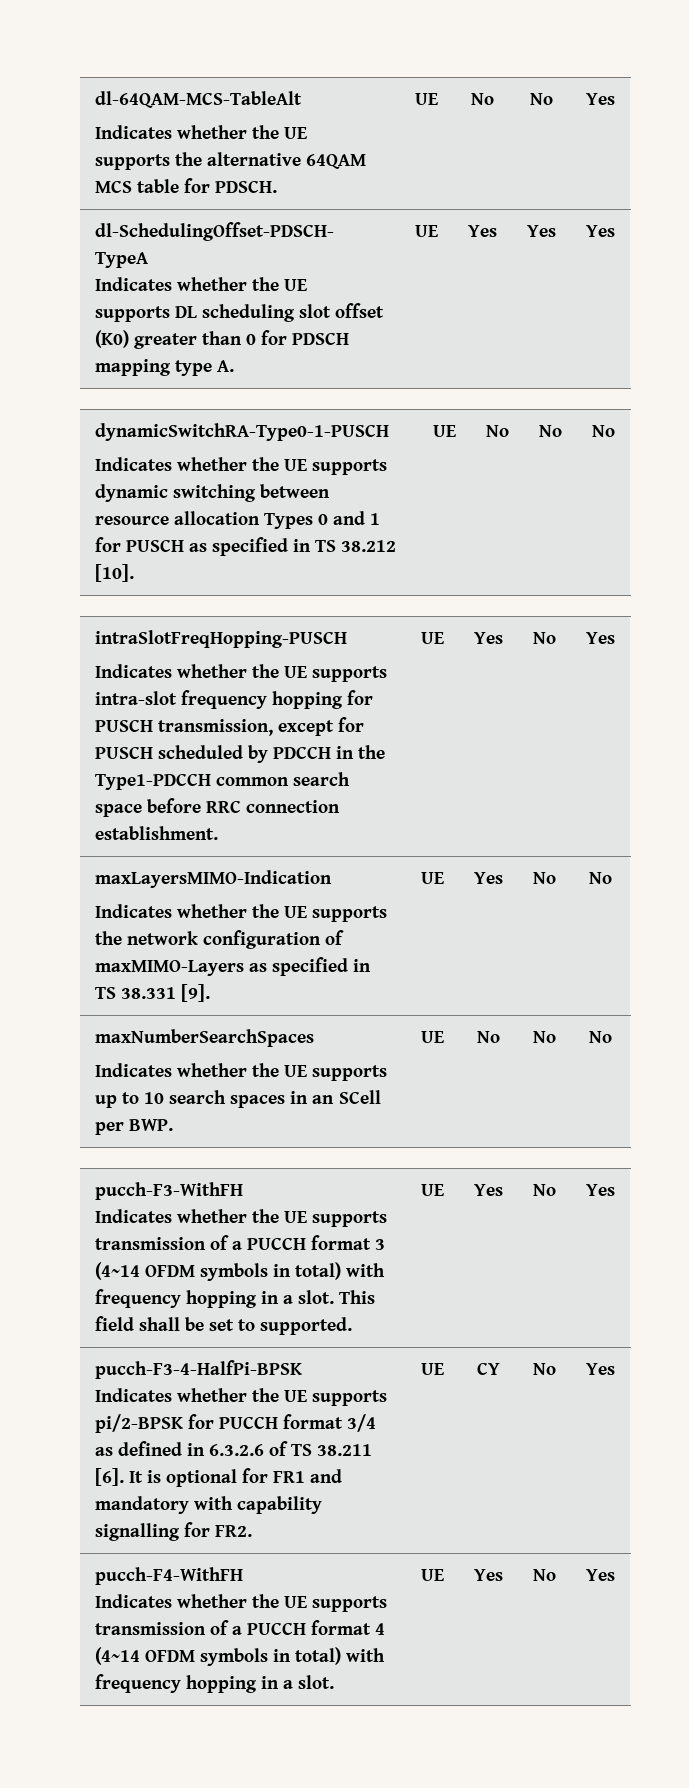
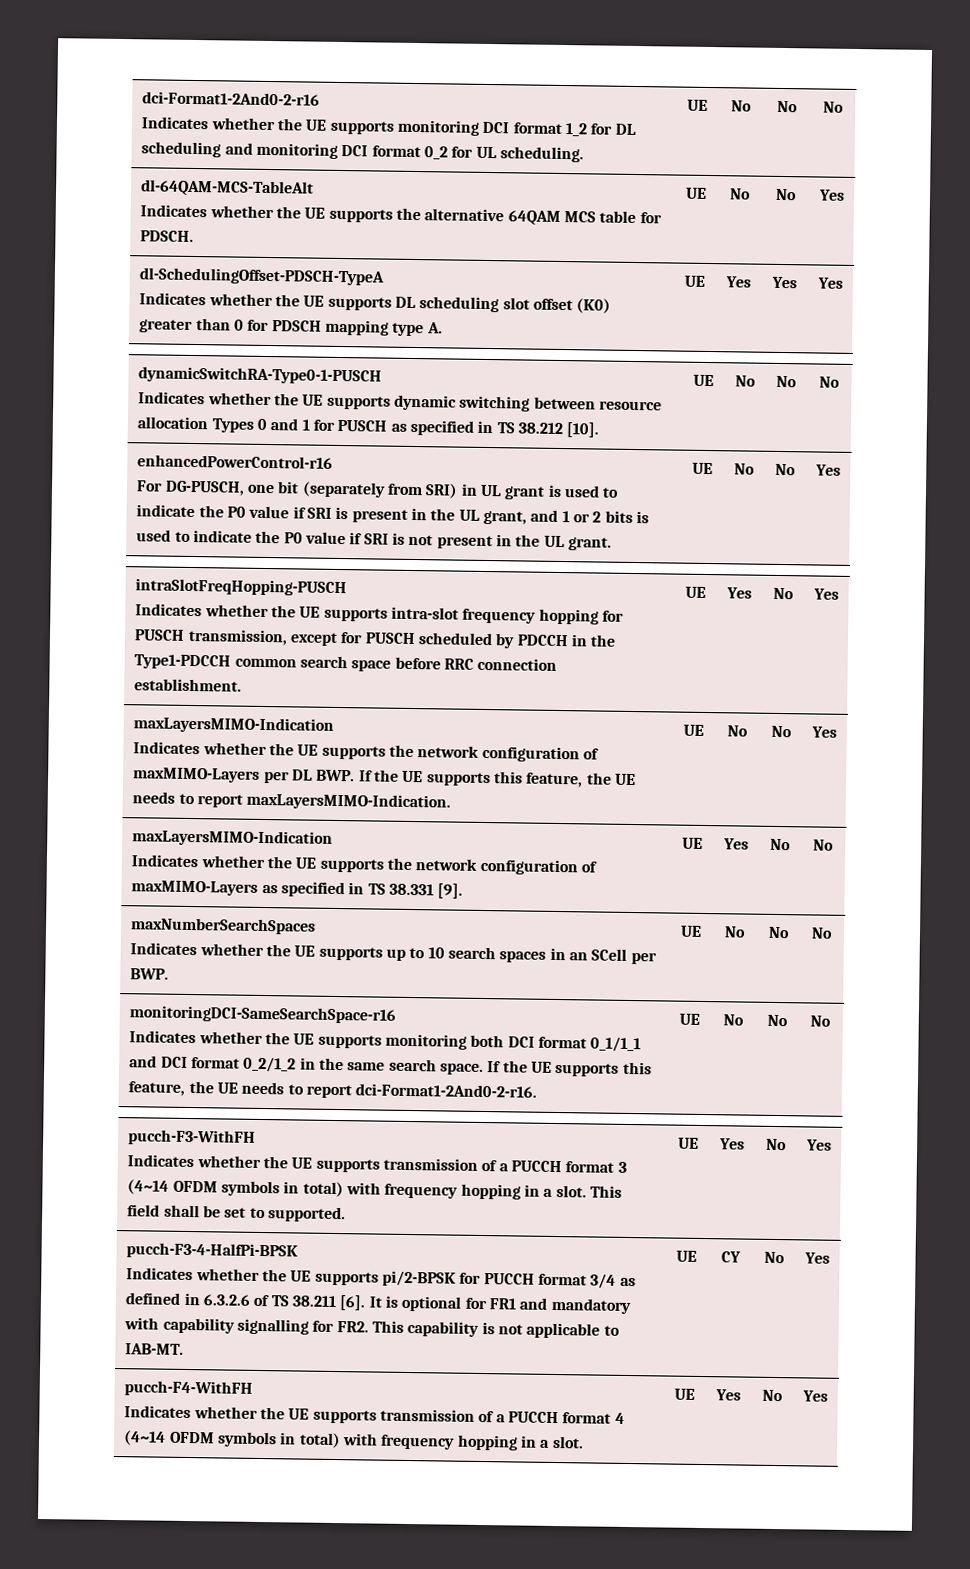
+ dci-Format1-2And0-2-r16
+ Indicates whether the UE supports monitoring DCI format 1_2 for DL scheduling and monitoring DCI format 0_2 for UL scheduling. | UE | No | No | No
+ enhancedPowerControl-r16
+ For DG-PUSCH, one bit (separately from SRI) in UL grant is used to indicate the P0 value if SRI is present in the UL grant, and 1 or 2 bits is used to indicate the P0 value if SRI is not present in the UL grant. | UE | No | No | Yes
  intraSlotFreqHopping-PUSCH
  Indicates whether the UE supports intra-slot frequency hopping for PUSCH transmission, except for PUSCH scheduled by PDCCH in the Type1-PDCCH common search space before RRC connection establishment. | UE | Yes | No | Yes
+ maxLayersMIMO-Indication
+ Indicates whether the UE supports the network configuration of maxMIMO-Layers per DL BWP. If the UE supports this feature, the UE needs to report maxLayersMIMO-Indication. | UE | No | No | Yes
+ monitoringDCI-SameSearchSpace-r16
+ Indicates whether the UE supports monitoring both DCI format 0_1/1_1 and DCI format 0_2/1_2 in the same search space. If the UE supports this feature, the UE needs to report dci-Format1-2And0-2-r16. | UE | No | No | No
- It is optional for FR1 and mandatory with capability signalling for FR2.
+ It is optional for FR1 and mandatory with capability signalling for FR2. This capability is not applicable to IAB-MT.

